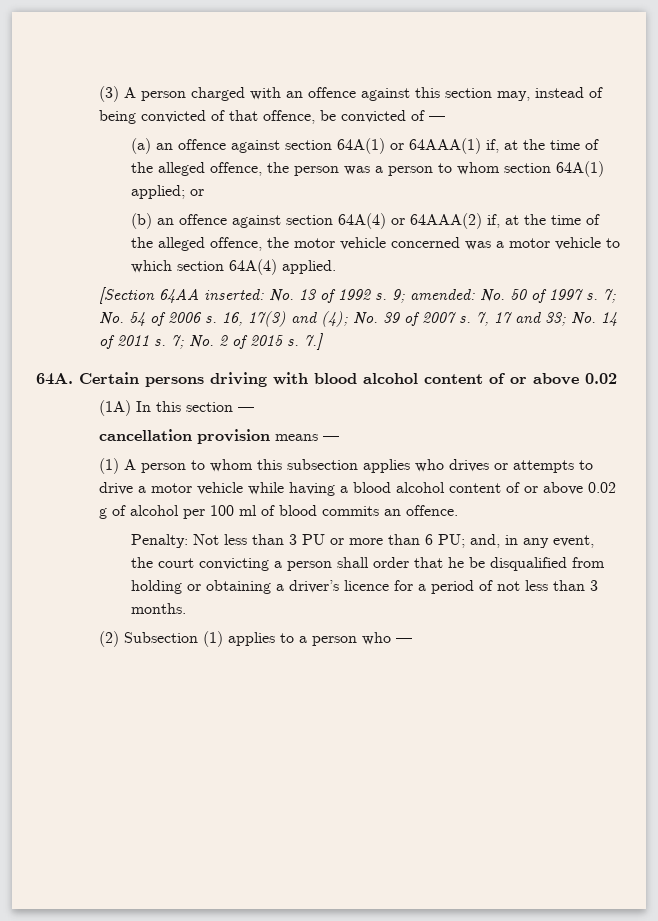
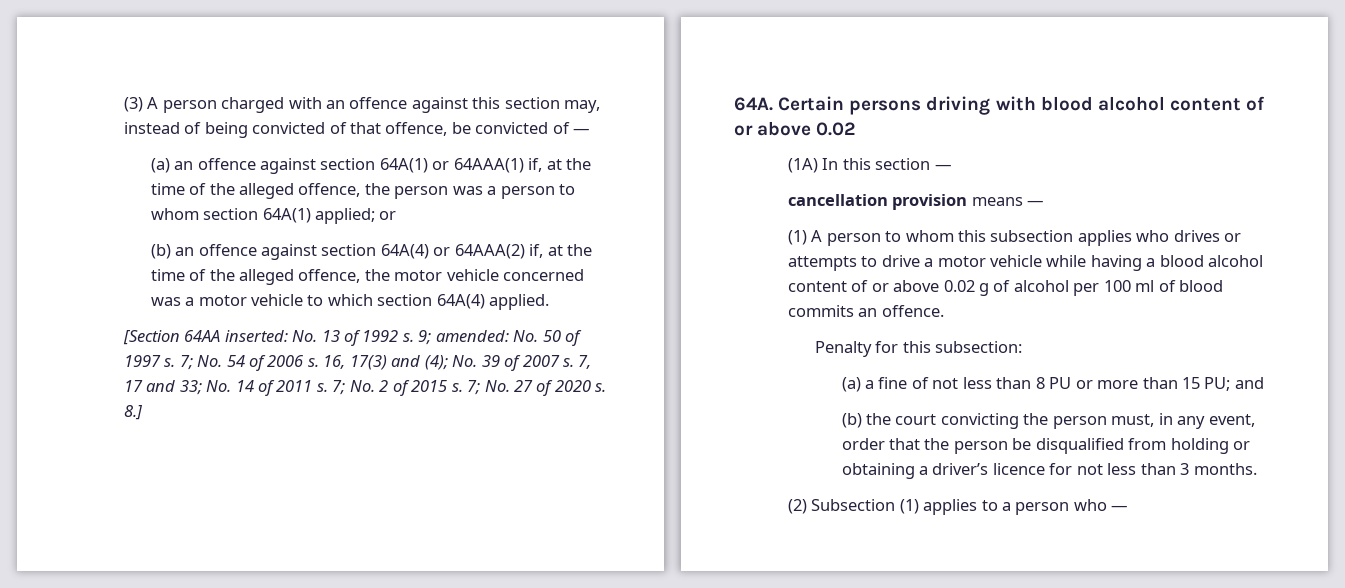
- 7.]
+ 7; No. 27 of 2020 s. 8.]
- Penalty: Not less than 3 PU or more than 6 PU; and, in any event, the court convicting a person shall order that he be disqualified from holding or obtaining a driver’s licence for a period of not less than 3 months.
+ Penalty for this subsection:
+ (a) a fine of not less than 8 PU or more than 15 PU; and
+ (b) the court convicting the person must, in any event, order that the person be disqualified from holding or obtaining a driver’s licence for not less than 3 months.

